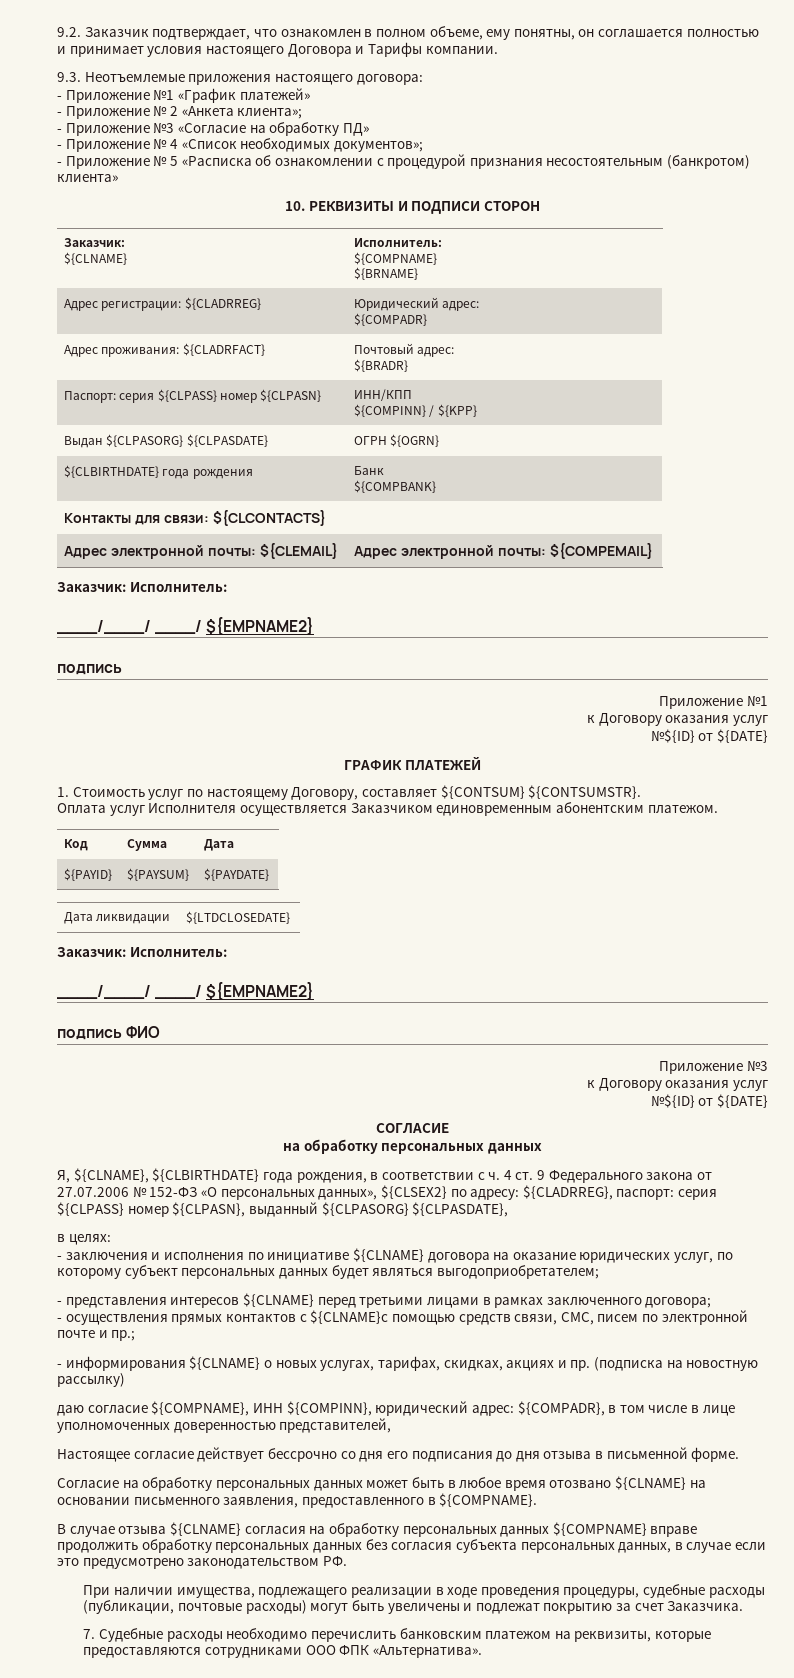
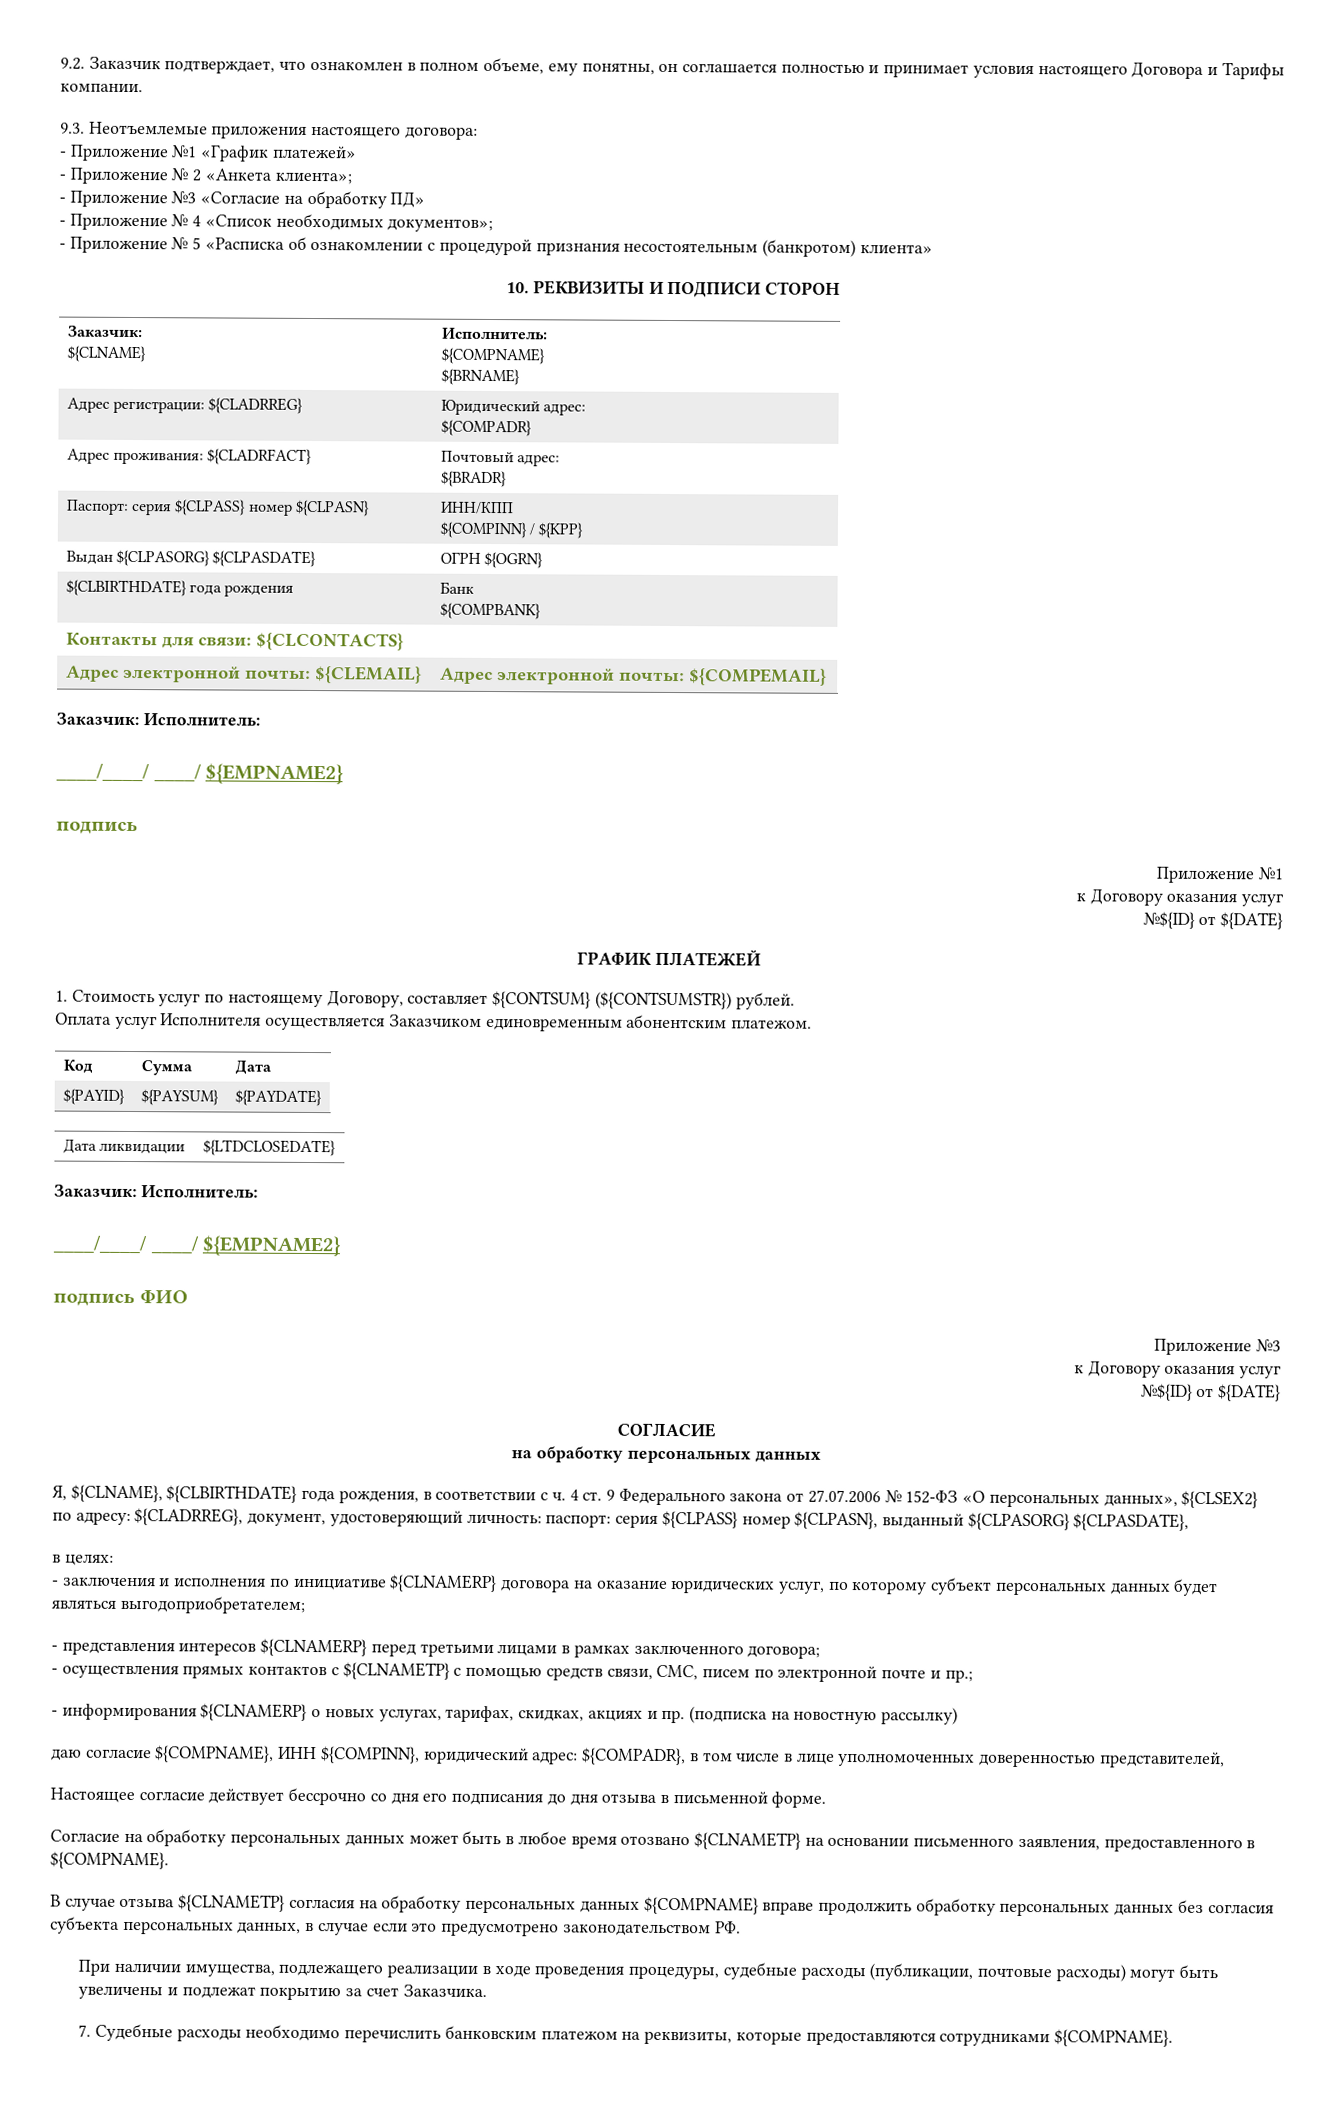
- 1. Стоимость услуг по настоящему Договору, составляет ${CONTSUM} ${CONTSUMSTR}.
+ 1. Стоимость услуг по настоящему Договору, составляет ${CONTSUM} (${CONTSUMSTR}) рублей.
- Я, ${CLNAME}, ${CLBIRTHDATE} года рождения, в соответствии с ч. 4 ст. 9 Федерального закона от 27.07.2006 № 152-ФЗ «О персональных данных», ${CLSEX2} по адресу: ${CLADRREG}, паспорт: серия ${CLPASS} номер ${CLPASN}, выданный ${CLPASORG} ${CLPASDATE},
+ Я, ${CLNAME}, ${CLBIRTHDATE} года рождения, в соответствии с ч. 4 ст. 9 Федерального закона от 27.07.2006 № 152-ФЗ «О персональных данных», ${CLSEX2} по адресу: ${CLADRREG}, документ, удостоверяющий личность: паспорт: серия ${CLPASS} номер ${CLPASN}, выданный ${CLPASORG} ${CLPASDATE},
- - заключения и исполнения по инициативе ${CLNAME} договора на оказание юридических услуг, по которому субъект персональных данных будет являться выгодоприобретателем;
+ - заключения и исполнения по инициативе ${CLNAMERP} договора на оказание юридических услуг, по которому субъект персональных данных будет являться выгодоприобретателем;
- - представления интересов ${CLNAME} перед третьими лицами в рамках заключенного договора;
+ - представления интересов ${CLNAMERP} перед третьими лицами в рамках заключенного договора;
- - осуществления прямых контактов с ${CLNAME}с помощью средств связи, СМС, писем по электронной почте и пр.;
+ - осуществления прямых контактов с ${CLNAMETP} с помощью средств связи, СМС, писем по электронной почте и пр.;
- - информирования ${CLNAME} о новых услугах, тарифах, скидках, акциях и пр.
+ - информирования ${CLNAMERP} о новых услугах, тарифах, скидках, акциях и пр.
- Согласие на обработку персональных данных может быть в любое время отозвано ${CLNAME} на основании письменного заявления, предоставленного в ${COMPNAME}.
+ Согласие на обработку персональных данных может быть в любое время отозвано ${CLNAMETP} на основании письменного заявления, предоставленного в ${COMPNAME}.
- В случае отзыва ${CLNAME} согласия на обработку персональных данных ${COMPNAME} вправе продолжить обработку персональных данных без согласия субъекта персональных данных, в случае если это предусмотрено законодательством РФ.
+ В случае отзыва ${CLNAMETP} согласия на обработку персональных данных ${COMPNAME} вправе продолжить обработку персональных данных без согласия субъекта персональных данных, в случае если это предусмотрено законодательством РФ.
- 7. Судебные расходы необходимо перечислить банковским платежом на реквизиты, которые предоставляются сотрудниками ООО ФПК «Альтернатива».
+ 7. Судебные расходы необходимо перечислить банковским платежом на реквизиты, которые предоставляются сотрудниками ${COMPNAME}.

